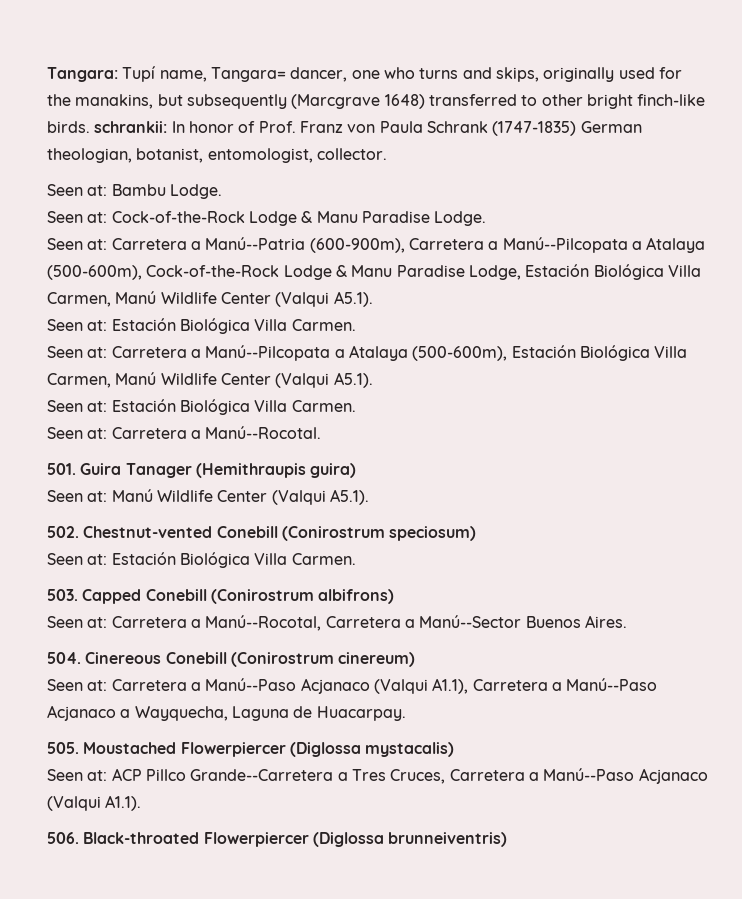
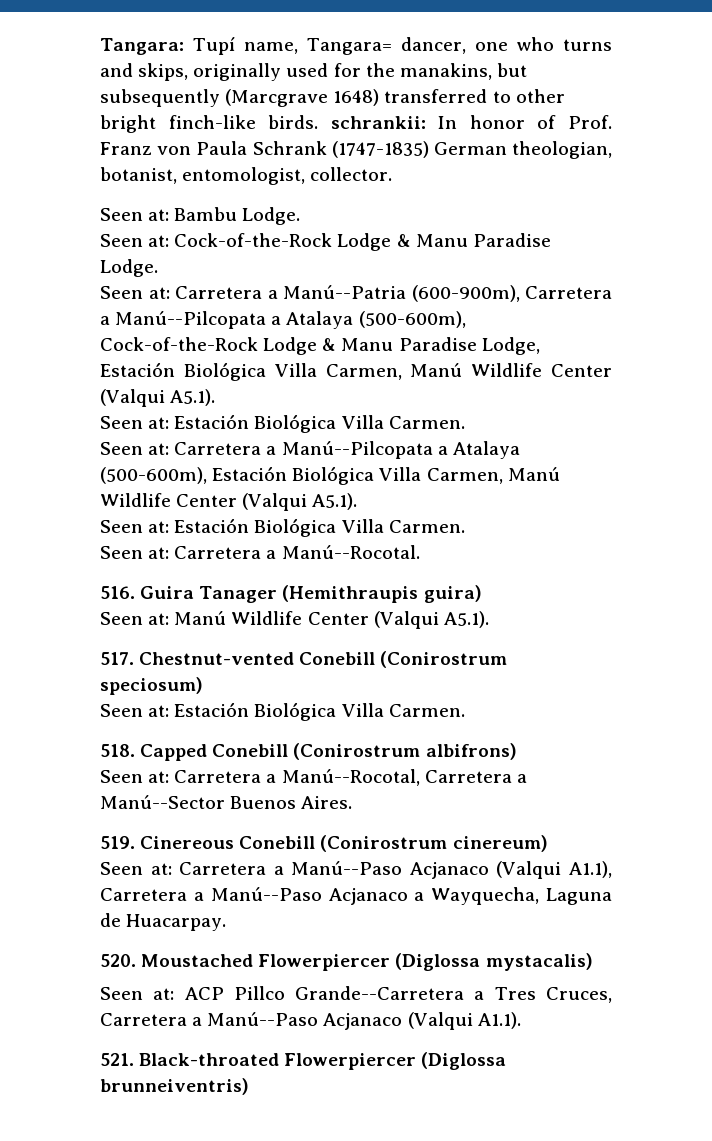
- 501. Guira Tanager (Hemithraupis guira)
+ 516. Guira Tanager (Hemithraupis guira)
- 502. Chestnut-vented Conebill (Conirostrum speciosum)
+ 517. Chestnut-vented Conebill (Conirostrum speciosum)
- 503. Capped Conebill (Conirostrum albifrons)
+ 518. Capped Conebill (Conirostrum albifrons)
- 504. Cinereous Conebill (Conirostrum cinereum)
+ 519. Cinereous Conebill (Conirostrum cinereum)
- 505. Moustached Flowerpiercer (Diglossa mystacalis)
+ 520. Moustached Flowerpiercer (Diglossa mystacalis)
- 506. Black-throated Flowerpiercer (Diglossa brunneiventris)
+ 521. Black-throated Flowerpiercer (Diglossa brunneiventris)

